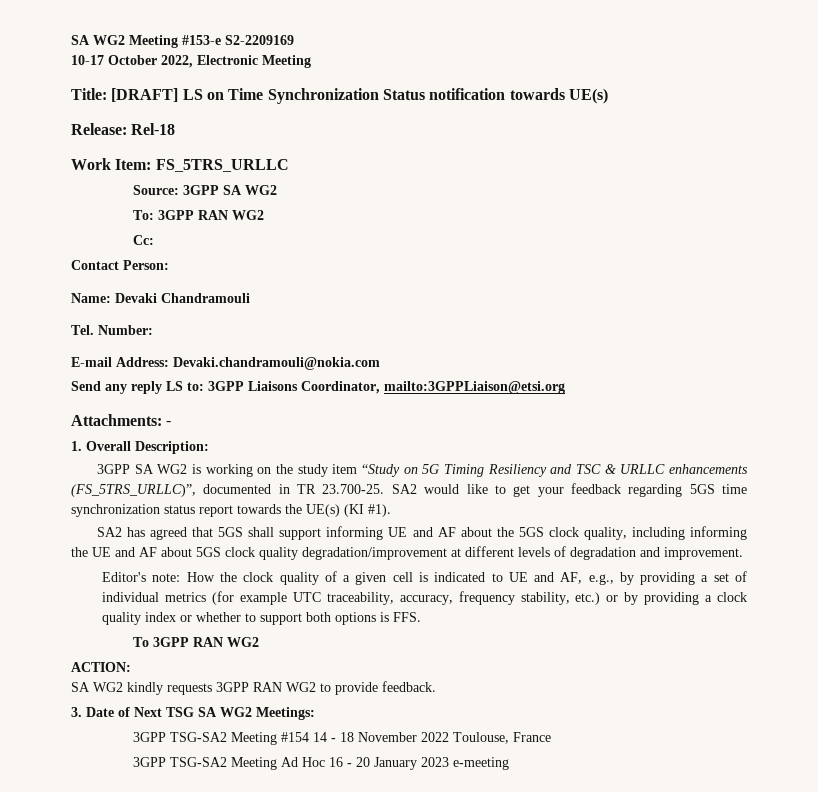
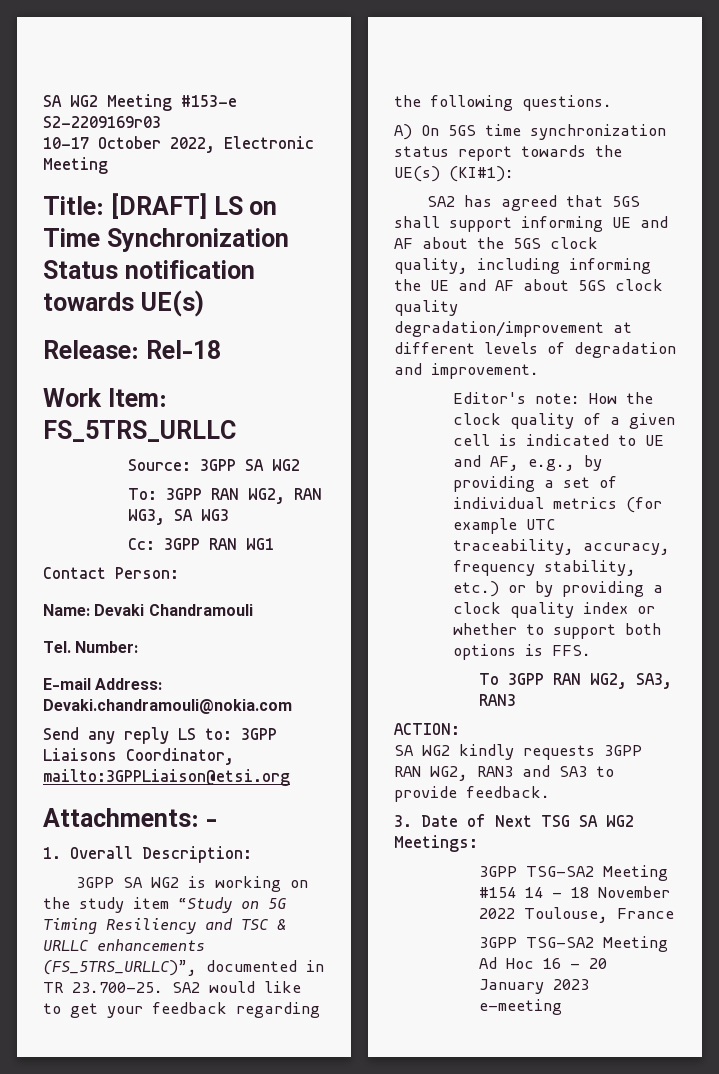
- SA WG2 Meeting #153-e S2-2209169
+ SA WG2 Meeting #153-e S2-2209169r03
- To: 3GPP RAN WG2
- Cc:
+ To: 3GPP RAN WG2, RAN WG3, SA WG3
+ Cc: 3GPP RAN WG1
- 3GPP SA WG2 is working on the study item “Study on 5G Timing Resiliency and TSC & URLLC enhancements (FS_5TRS_URLLC)”, documented in TR 23.700-25. SA2 would like to get your feedback regarding 5GS time synchronization status report towards the UE(s) (KI #1).
+ 3GPP SA WG2 is working on the study item “Study on 5G Timing Resiliency and TSC & URLLC enhancements (FS_5TRS_URLLC)”, documented in TR 23.700-25. SA2 would like to get your feedback regarding the following questions.
+ A) On 5GS time synchronization status report towards the UE(s) (KI#1):
- To 3GPP RAN WG2
+ To 3GPP RAN WG2, SA3, RAN3
- SA WG2 kindly requests 3GPP RAN WG2 to provide feedback.
+ SA WG2 kindly requests 3GPP RAN WG2, RAN3 and SA3 to provide feedback.

